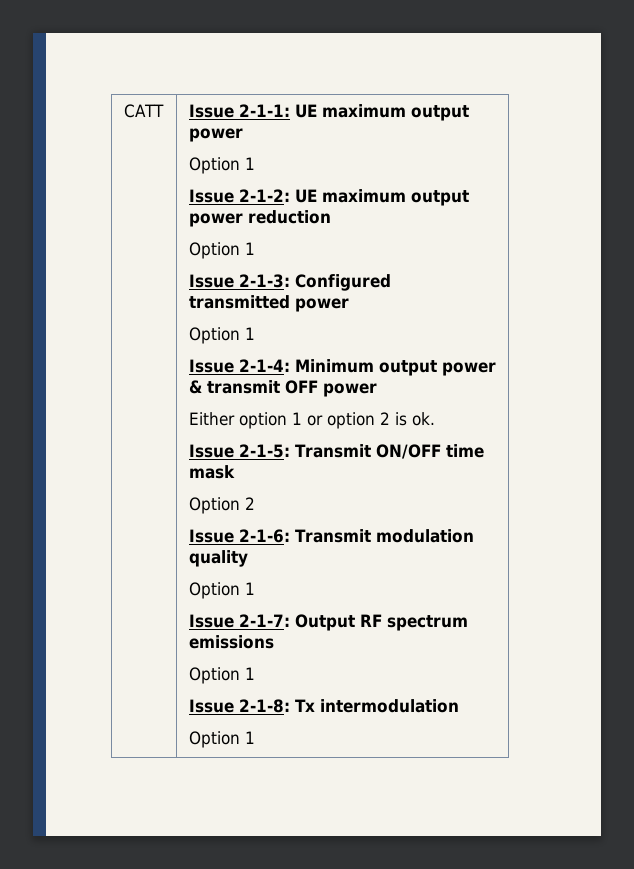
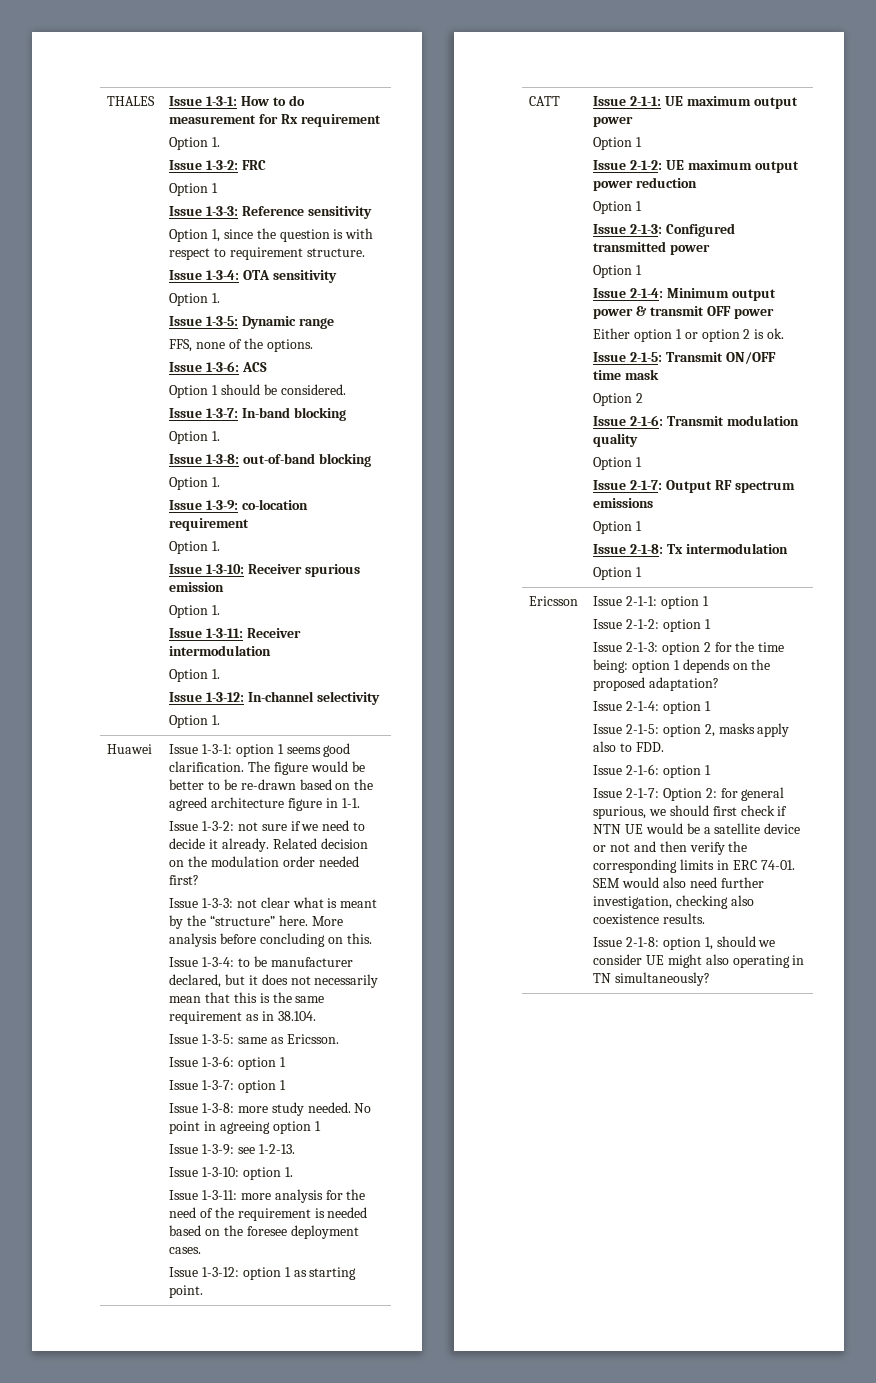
+ THALES | Issue 1-3-1: How to do measurement for Rx requirement
+ Option 1.
+ Issue 1-3-2: FRC
+ Option 1
+ Issue 1-3-3: Reference sensitivity
+ Option 1, since the question is with respect to requirement structure.
+ Issue 1-3-4: OTA sensitivity
+ Option 1.
+ Issue 1-3-5: Dynamic range
+ FFS, none of the options.
+ Issue 1-3-6: ACS
+ Option 1 should be considered.
+ Issue 1-3-7: In-band blocking
+ Option 1.
+ Issue 1-3-8: out-of-band blocking
+ Option 1.
+ Issue 1-3-9: co-location requirement
+ Option 1.
+ Issue 1-3-10: Receiver spurious emission
+ Option 1.
+ Issue 1-3-11: Receiver intermodulation
+ Option 1.
+ Issue 1-3-12: In-channel selectivity
+ Option 1.
+ Huawei | Issue 1-3-1: option 1 seems good clarification. The figure would be better to be re-drawn based on the agreed architecture figure in 1-1.
+ Issue 1-3-2: not sure if we need to decide it already. Related decision on the modulation order needed first?
+ Issue 1-3-3: not clear what is meant by the “structure” here. More analysis before concluding on this.
+ Issue 1-3-4: to be manufacturer declared, but it does not necessarily mean that this is the same requirement as in 38.104.
+ Issue 1-3-5: same as Ericsson.
+ Issue 1-3-6: option 1
+ Issue 1-3-7: option 1
+ Issue 1-3-8: more study needed. No point in agreeing option 1
+ Issue 1-3-9: see 1-2-13.
+ Issue 1-3-10: option 1.
+ Issue 1-3-11: more analysis for the need of the requirement is needed based on the foresee deployment cases.
+ Issue 1-3-12: option 1 as starting point.
+ Ericsson | Issue 2-1-1: option 1
+ Issue 2-1-2: option 1
+ Issue 2-1-3: option 2 for the time being: option 1 depends on the proposed adaptation?
+ Issue 2-1-4: option 1
+ Issue 2-1-5: option 2, masks apply also to FDD.
+ Issue 2-1-6: option 1
+ Issue 2-1-7: Option 2: for general spurious, we should first check if NTN UE would be a satellite device or not and then verify the corresponding limits in ERC 74-01. SEM would also need further investigation, checking also coexistence results.
+ Issue 2-1-8: option 1, should we consider UE might also operating in TN simultaneously?

